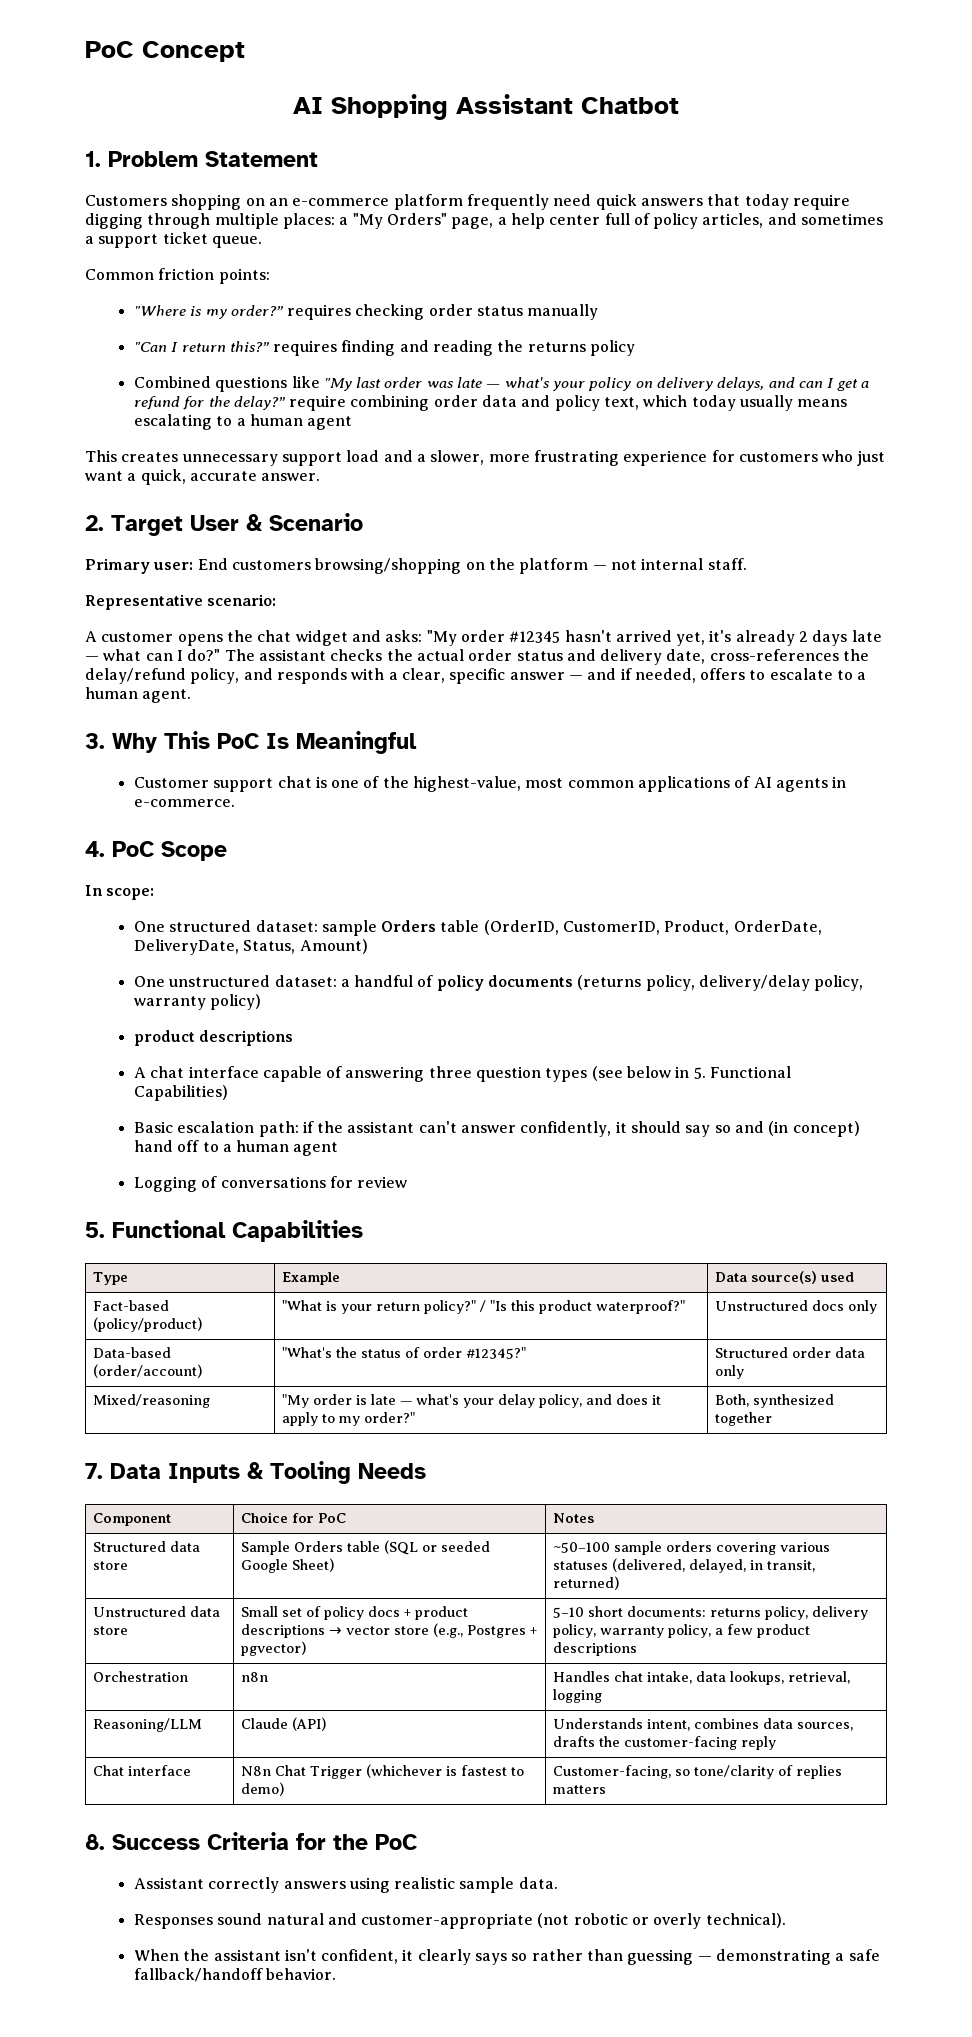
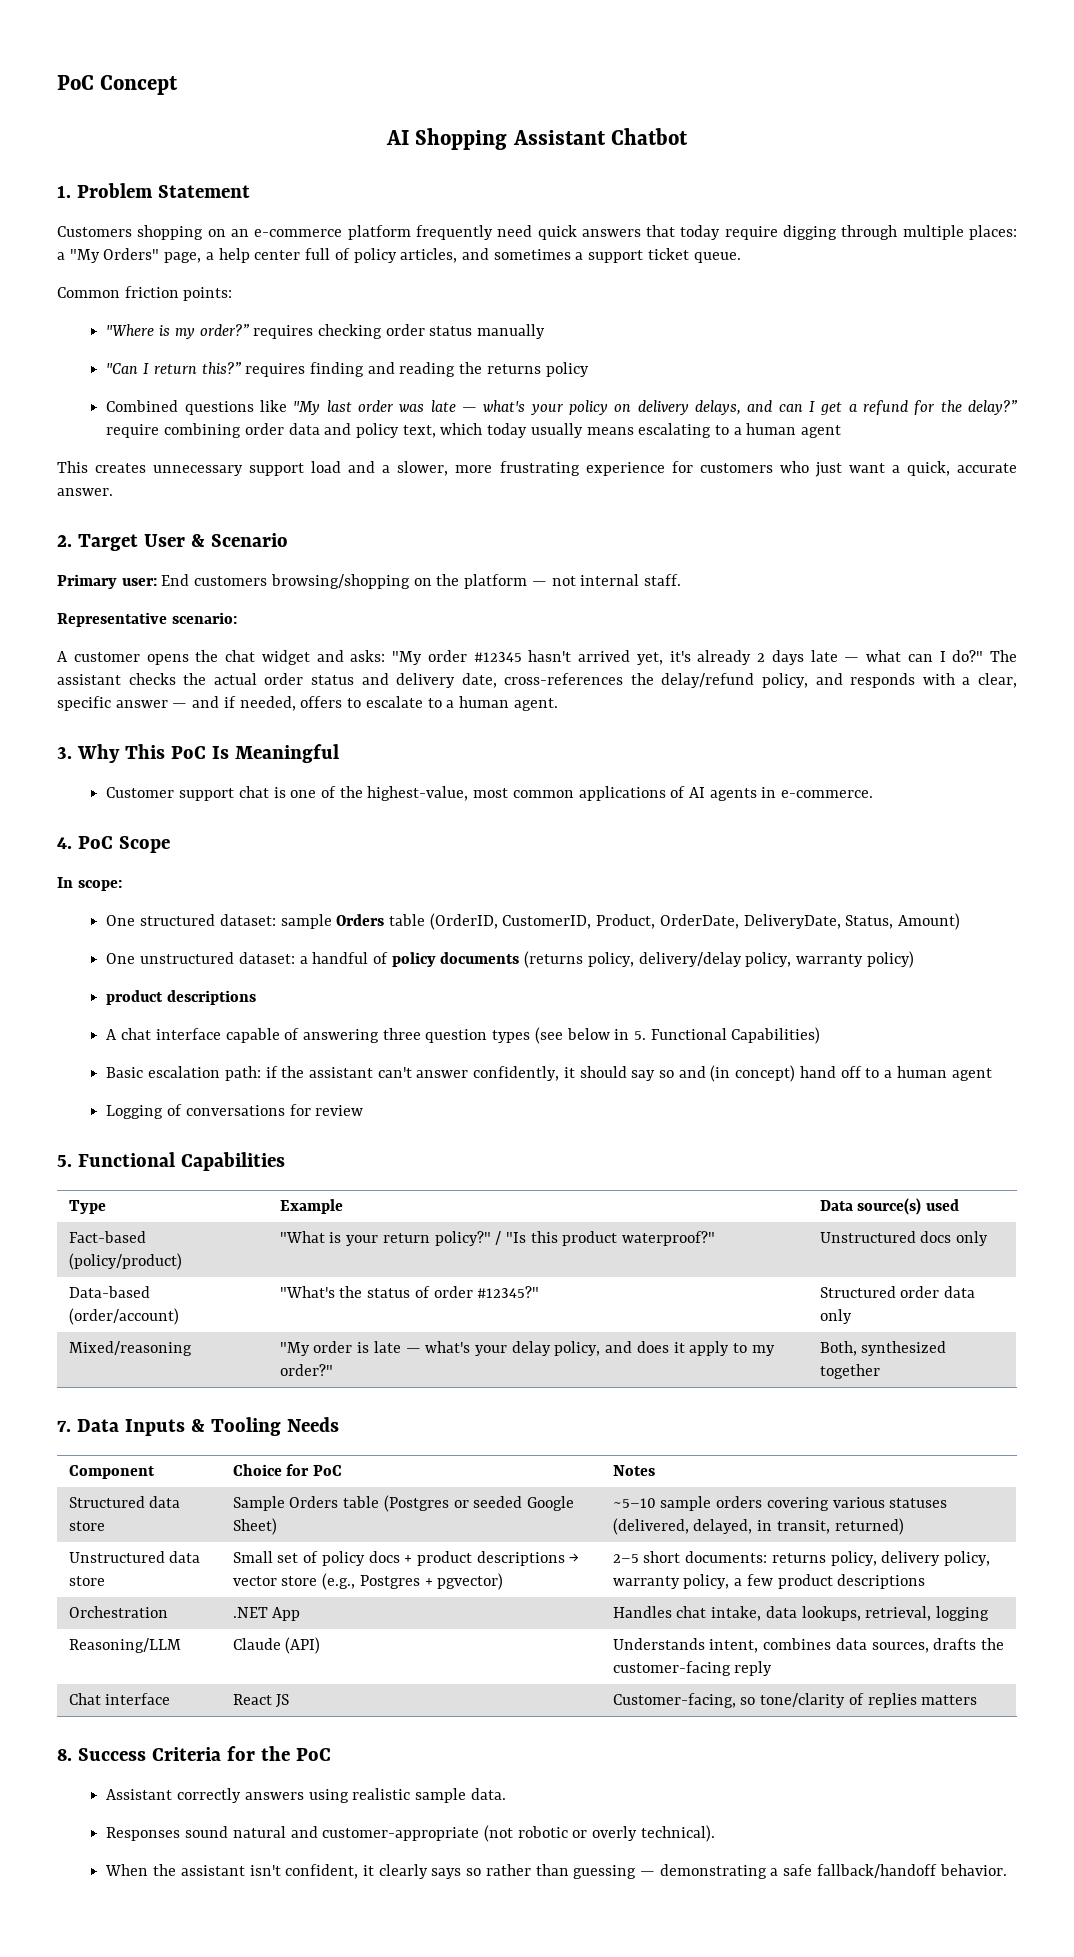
- Structured data store | Sample Orders table (SQL or seeded Google Sheet) | ~50–100 sample orders covering various statuses (delivered, delayed, in transit, returned)
+ Structured data store | Sample Orders table (Postgres or seeded Google Sheet) | ~5–10 sample orders covering various statuses (delivered, delayed, in transit, returned)
- Unstructured data store | Small set of policy docs + product descriptions → vector store (e.g., Postgres + pgvector) | 5–10 short documents: returns policy, delivery policy, warranty policy, a few product descriptions
+ Unstructured data store | Small set of policy docs + product descriptions → vector store (e.g., Postgres + pgvector) | 2–5 short documents: returns policy, delivery policy, warranty policy, a few product descriptions
- Orchestration | n8n | Handles chat intake, data lookups, retrieval, logging
+ Orchestration | .NET App | Handles chat intake, data lookups, retrieval, logging
- Chat interface | N8n Chat Trigger (whichever is fastest to demo) | Customer-facing, so tone/clarity of replies matters
+ Chat interface | React JS | Customer-facing, so tone/clarity of replies matters

